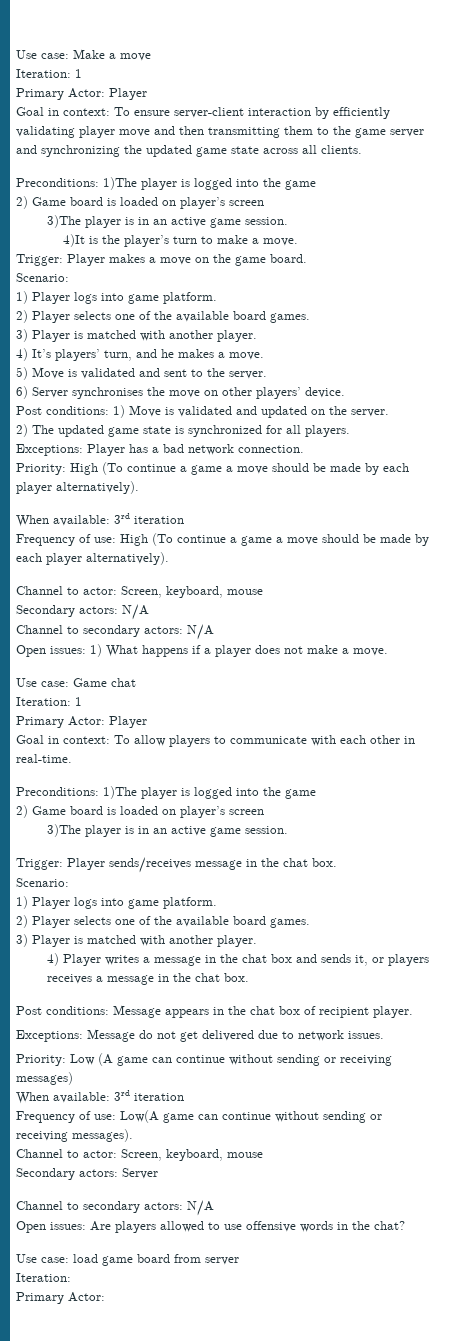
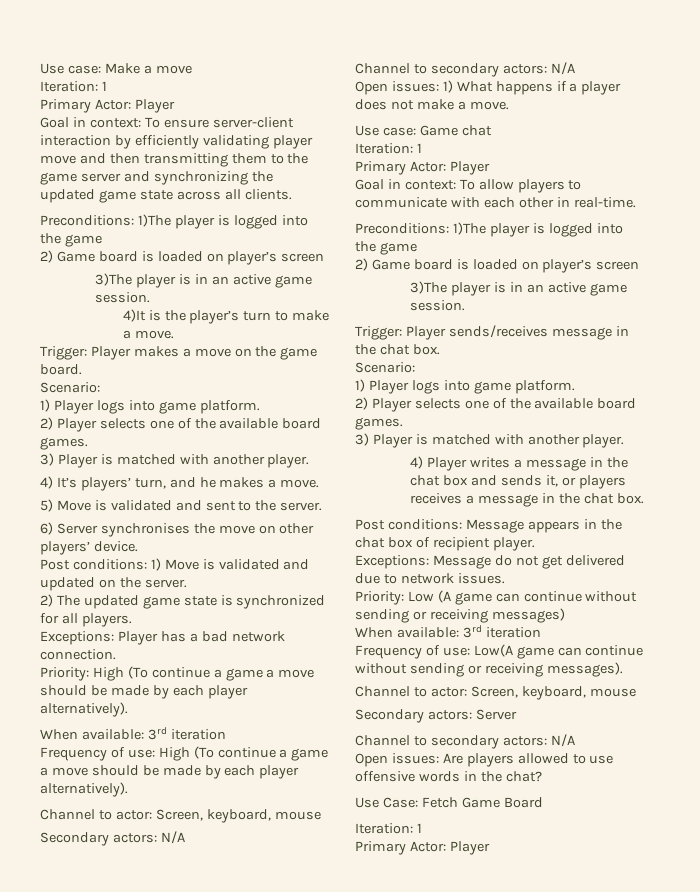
- Use case: load game board from server
- Iteration:
- Primary Actor:
+ Use Case: Fetch Game Board
+ Iteration: 1
+ Primary Actor: Player

